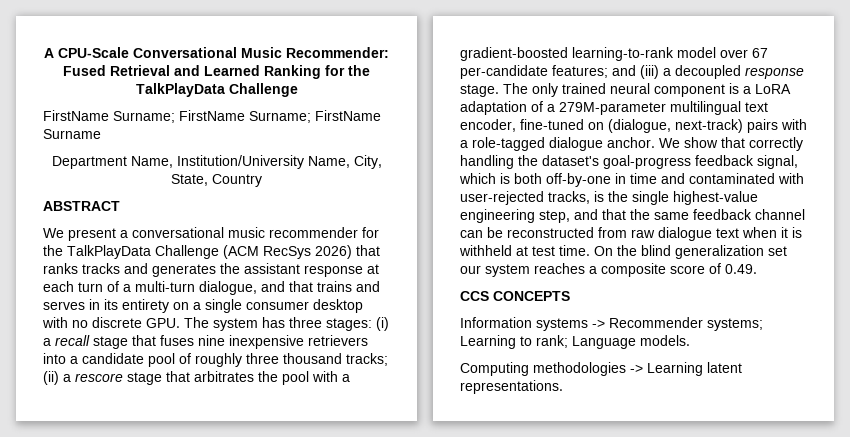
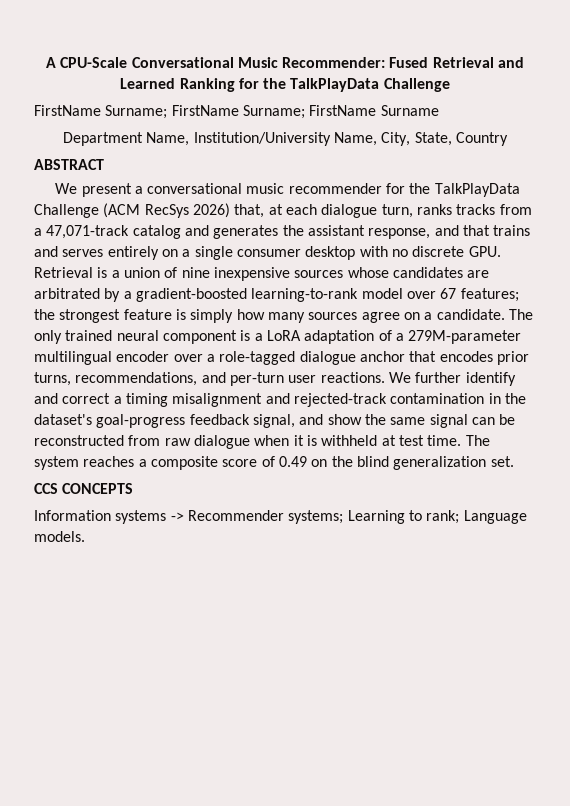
- We present a conversational music recommender for the TalkPlayData Challenge (ACM RecSys 2026) that ranks tracks and generates the assistant response at each turn of a multi-turn dialogue, and that trains and serves in its entirety on a single consumer desktop with no discrete GPU. The system has three stages: (i) a recall stage that fuses nine inexpensive retrievers into a candidate pool of roughly three thousand tracks; (ii) a rescore stage that arbitrates the pool with a gradient-boosted learning-to-rank model over 67 per-candidate features; and (iii) a decoupled response stage.
+ We present a conversational music recommender for the TalkPlayData Challenge (ACM RecSys 2026) that, at each dialogue turn, ranks tracks from a 47,071-track catalog and generates the assistant response, and that trains and serves entirely on a single consumer desktop with no discrete GPU. Retrieval is a union of nine inexpensive sources whose candidates are arbitrated by a gradient-boosted learning-to-rank model over 67 features; the strongest feature is simply how many sources agree on a candidate.
- The only trained neural component is a LoRA adaptation of a 279M-parameter multilingual text encoder, fine-tuned on (dialogue, next-track) pairs with a role-tagged dialogue anchor. We show that correctly handling the dataset's goal-progress feedback signal, which is both off-by-one in time and contaminated with user-rejected tracks, is the single highest-value engineering step, and that the same feedback channel can be reconstructed from raw dialogue text when it is withheld at test time.
+ The only trained neural component is a LoRA adaptation of a 279M-parameter multilingual encoder over a role-tagged dialogue anchor that encodes prior turns, recommendations, and per-turn user reactions. We further identify and correct a timing misalignment and rejected-track contamination in the dataset's goal-progress feedback signal, and show the same signal can be reconstructed from raw dialogue when it is withheld at test time.
- On the blind generalization set our system reaches a composite score of 0.49.
+ The system reaches a composite score of 0.49 on the blind generalization set.
- Computing methodologies -> Learning latent representations.

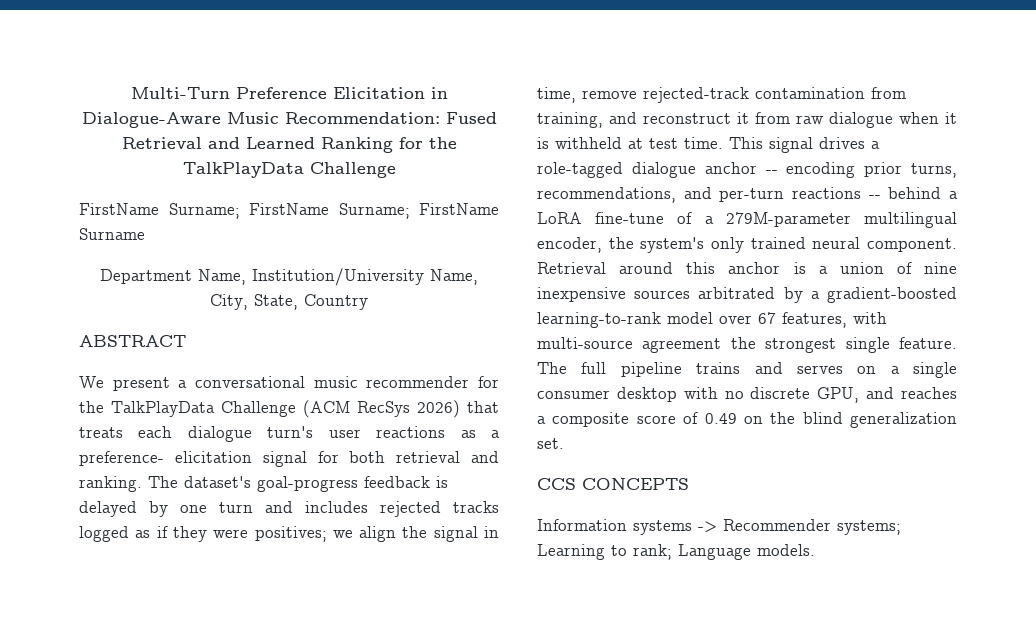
- A CPU-Scale Conversational Music Recommender: Fused Retrieval and Learned Ranking for the TalkPlayData Challenge
+ Multi-Turn Preference Elicitation in Dialogue-Aware Music Recommendation: Fused Retrieval and Learned Ranking for the TalkPlayData Challenge
- We present a conversational music recommender for the TalkPlayData Challenge (ACM RecSys 2026) that, at each dialogue turn, ranks tracks from a 47,071-track catalog and generates the assistant response, and that trains and serves entirely on a single consumer desktop with no discrete GPU. Retrieval is a union of nine inexpensive sources whose candidates are arbitrated by a gradient-boosted learning-to-rank model over 67 features; the strongest feature is simply how many sources agree on a candidate. The only trained neural component is a LoRA adaptation of a 279M-parameter multilingual encoder over a role-tagged dialogue anchor that encodes prior turns, recommendations, and per-turn user reactions. We further identify and correct a timing misalignment and rejected-track contamination in the dataset's goal-progress feedback signal, and show the same signal can be reconstructed from raw dialogue when it is withheld at test time.
+ We present a conversational music recommender for the TalkPlayData Challenge (ACM RecSys 2026) that treats each dialogue turn's user reactions as a preference- elicitation signal for both retrieval and ranking. The dataset's goal-progress feedback is delayed by one turn and includes rejected tracks logged as if they were positives; we align the signal in time, remove rejected-track contamination from training, and reconstruct it from raw dialogue when it is withheld at test time.
- The system reaches a composite score of 0.49 on the blind generalization set.
+ This signal drives a role-tagged dialogue anchor -- encoding prior turns, recommendations, and per-turn reactions -- behind a LoRA fine-tune of a 279M-parameter multilingual encoder, the system's only trained neural component. Retrieval around this anchor is a union of nine inexpensive sources arbitrated by a gradient-boosted learning-to-rank model over 67 features, with multi-source agreement the strongest single feature. The full pipeline trains and serves on a single consumer desktop with no discrete GPU, and reaches a composite score of 0.49 on the blind generalization set.

